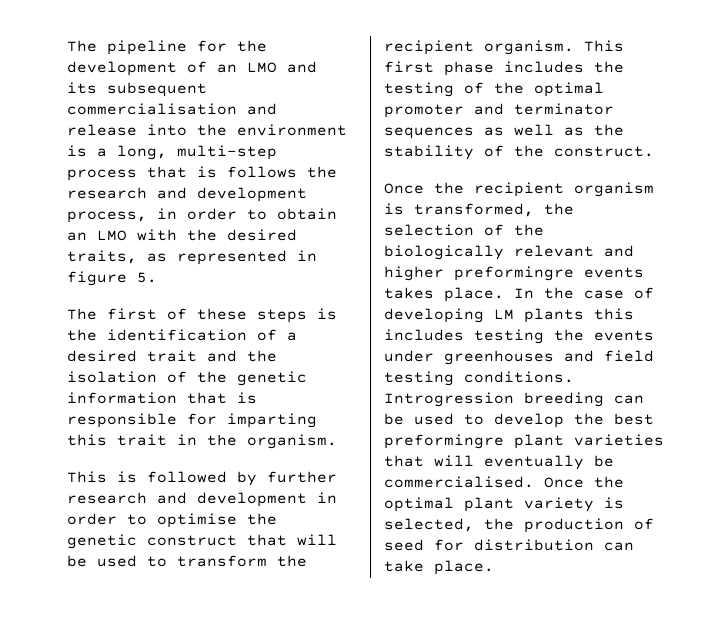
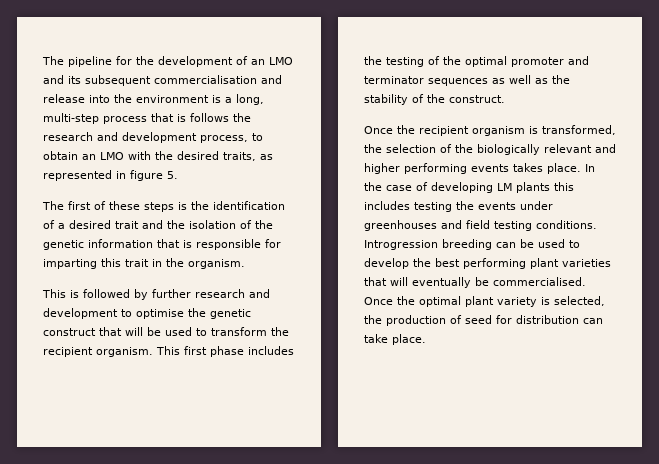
- The pipeline for the development of an LMO and its subsequent commercialisation and release into the environment is a long, multi-step process that is follows the research and development process, in order to obtain an LMO with the desired traits, as represented in figure 5.
+ The pipeline for the development of an LMO and its subsequent commercialisation and release into the environment is a long, multi-step process that is follows the research and development process, to obtain an LMO with the desired traits, as represented in figure 5.
- This is followed by further research and development in order to optimise the genetic construct that will be used to transform the recipient organism.
+ This is followed by further research and development to optimise the genetic construct that will be used to transform the recipient organism.
- Once the recipient organism is transformed, the selection of the biologically relevant and higher preformingre events takes place.
+ Once the recipient organism is transformed, the selection of the biologically relevant and higher performing events takes place.
- Introgression breeding can be used to develop the best preformingre plant varieties that will eventually be commercialised.
+ Introgression breeding can be used to develop the best performing plant varieties that will eventually be commercialised.

